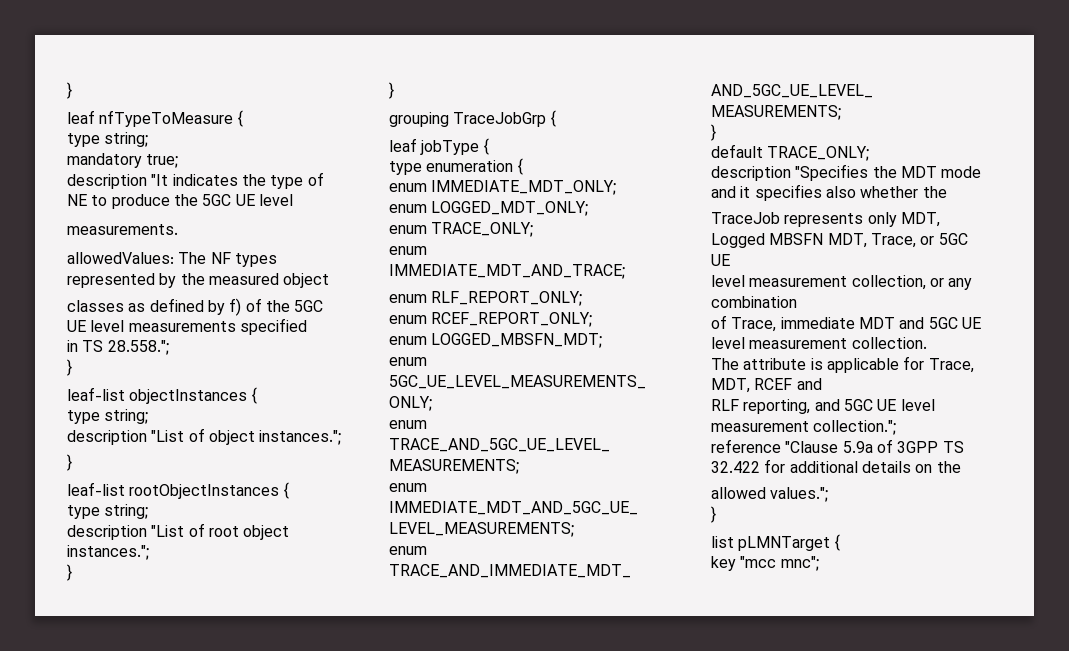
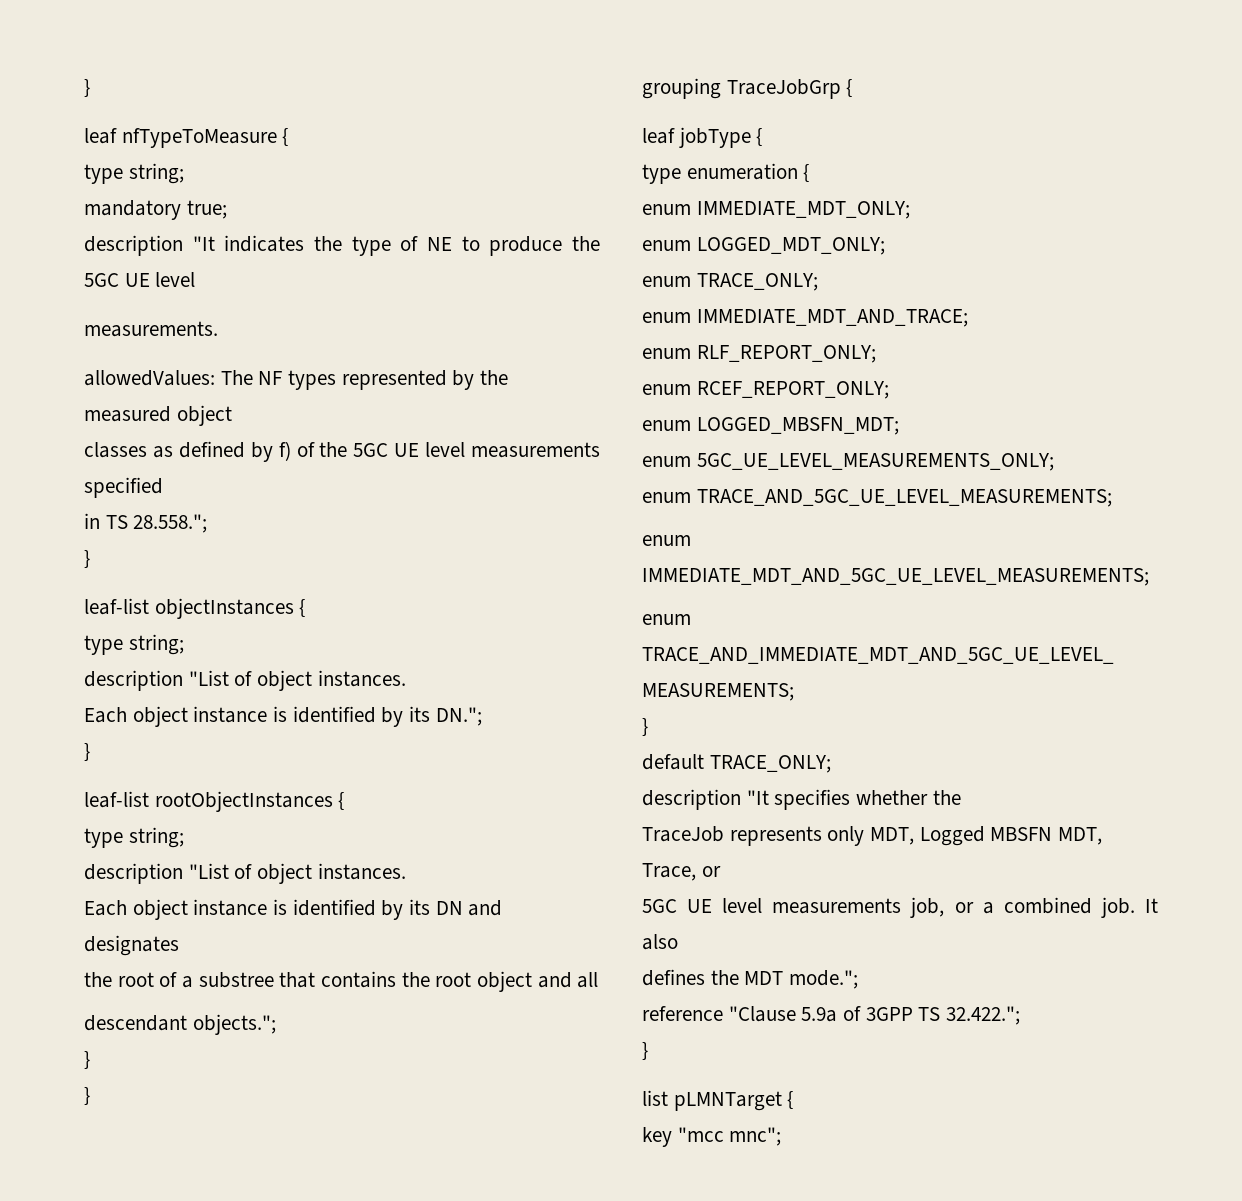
  leaf-list objectInstances {
  type string;
- description "List of object instances.";
+ description "List of object instances.
+ Each object instance is identified by its DN.";
  leaf-list rootObjectInstances {
  type string;
- description "List of root object instances.";
+ description "List of object instances.
+ Each object instance is identified by its DN and designates
+ the root of a substree that contains the root object and all
+ descendant objects.";
- description "Specifies the MDT mode and it specifies also whether the
+ description "It specifies whether the
- TraceJob represents only MDT, Logged MBSFN MDT, Trace, or 5GC UE
- level measurement collection, or any combination
- of Trace, immediate MDT and 5GC UE level measurement collection.
- The attribute is applicable for Trace, MDT, RCEF and
- RLF reporting, and 5GC UE level measurement collection.";
+ TraceJob represents only MDT, Logged MBSFN MDT, Trace, or
+ 5GC UE level measurements job, or a combined job. It also
+ defines the MDT mode.";
- reference "Clause 5.9a of 3GPP TS 32.422 for additional details on the
- allowed values.";
+ reference "Clause 5.9a of 3GPP TS 32.422.";

